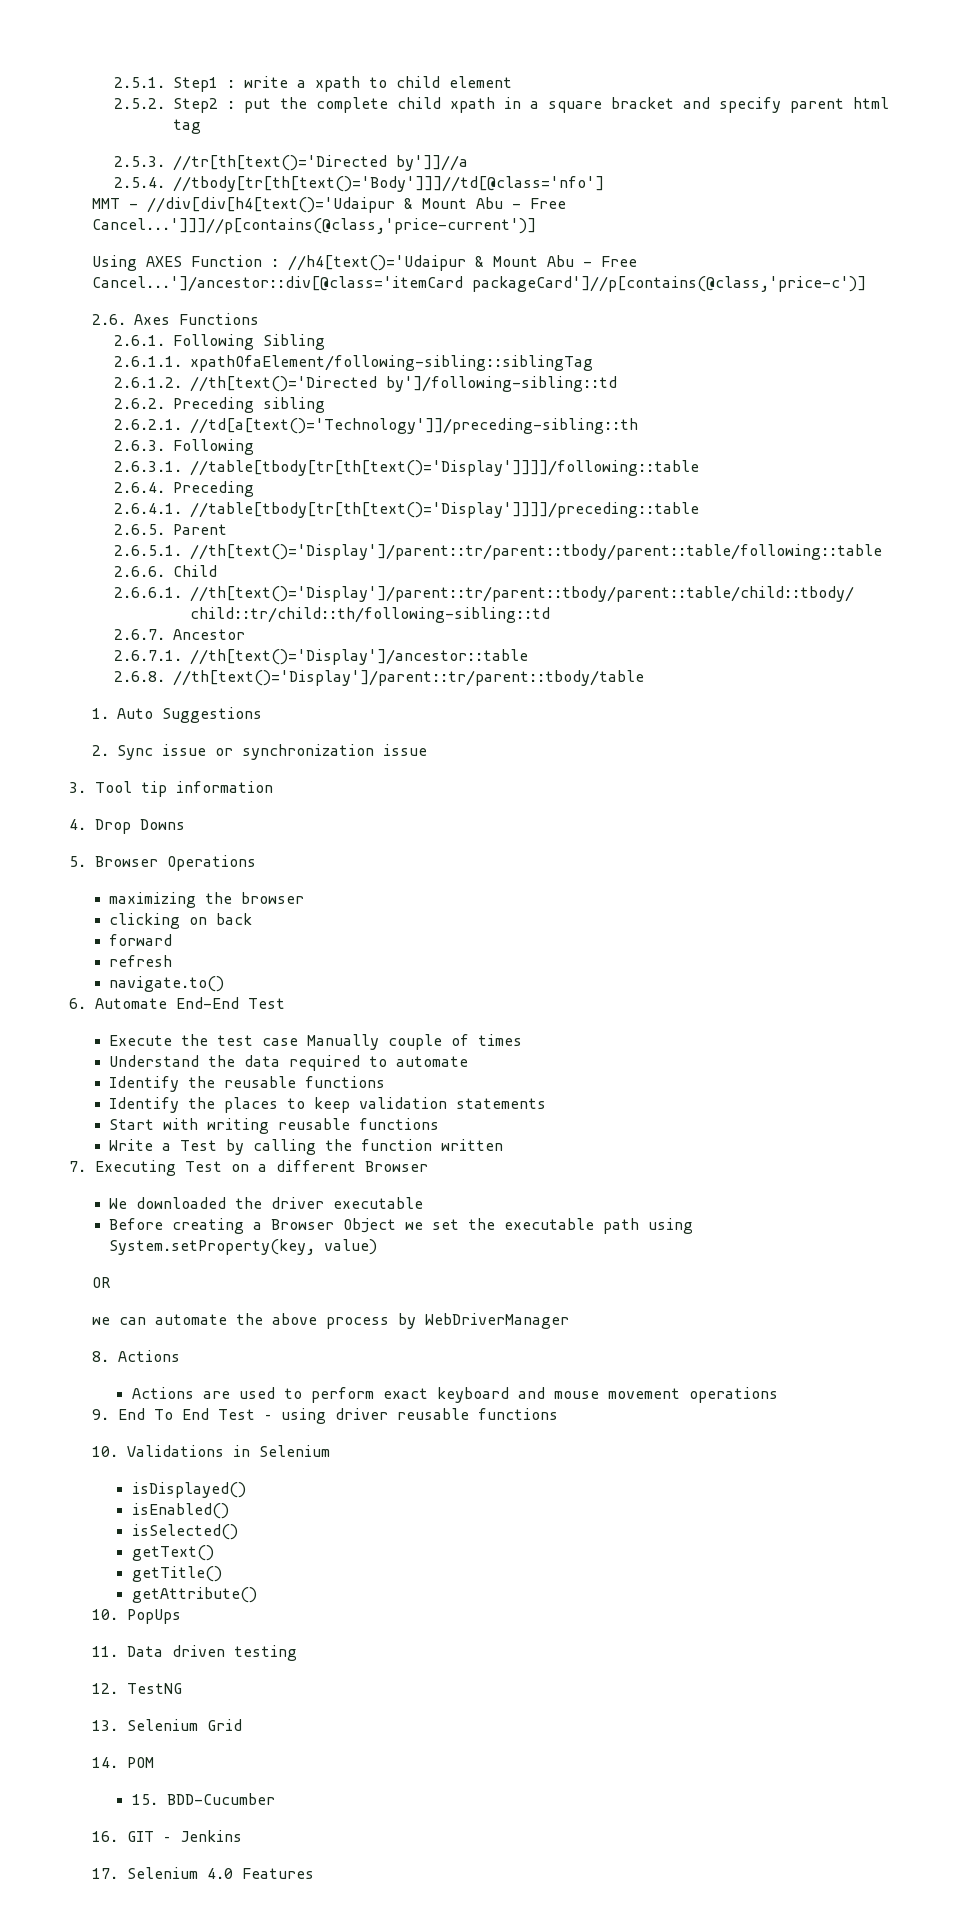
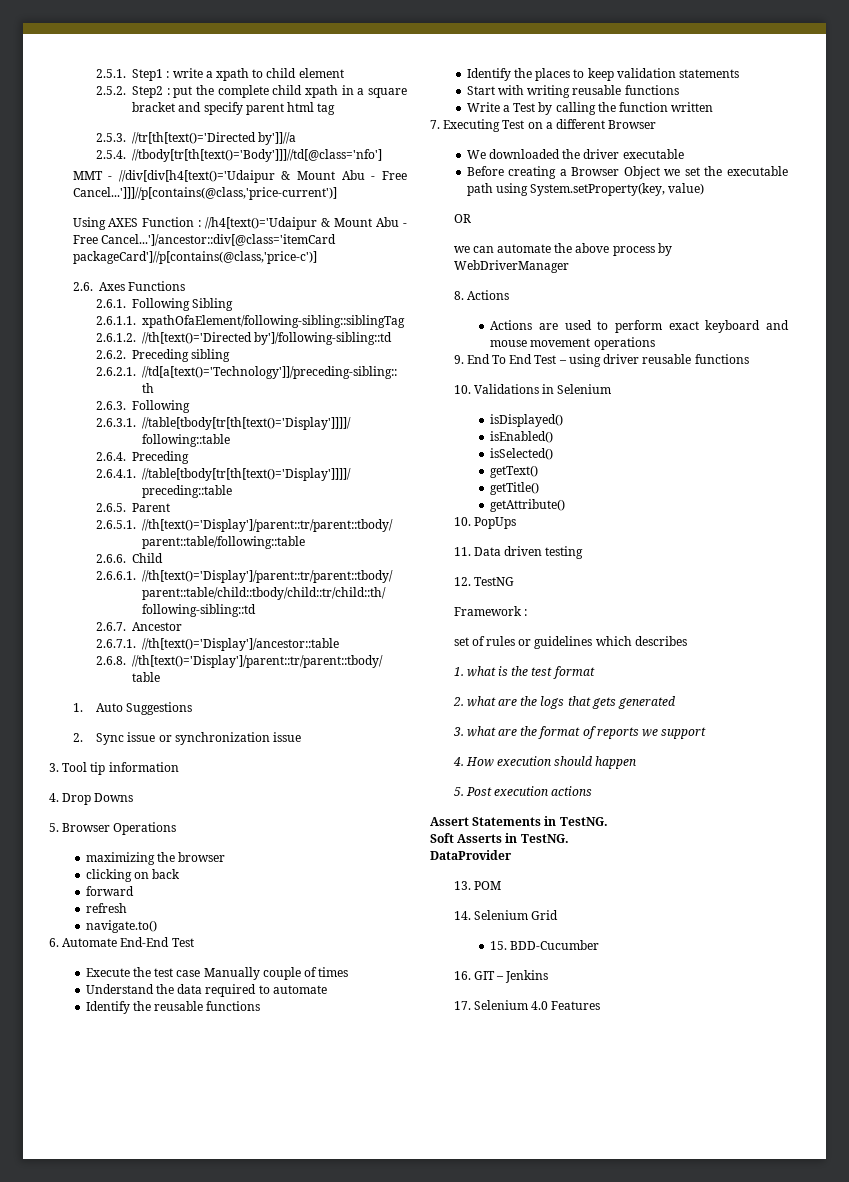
+ Framework :
+ set of rules or guidelines which describes
+ 1. what is the test format
+ 2. what are the logs that gets generated
+ 3. what are the format of reports we support
+ 4. How execution should happen
+ 5. Post execution actions
+ Assert Statements in TestNG.
+ Soft Asserts in TestNG.
+ DataProvider
- 13. Selenium Grid
+ 13. POM
+ 14. Selenium Grid
- 14. POM

